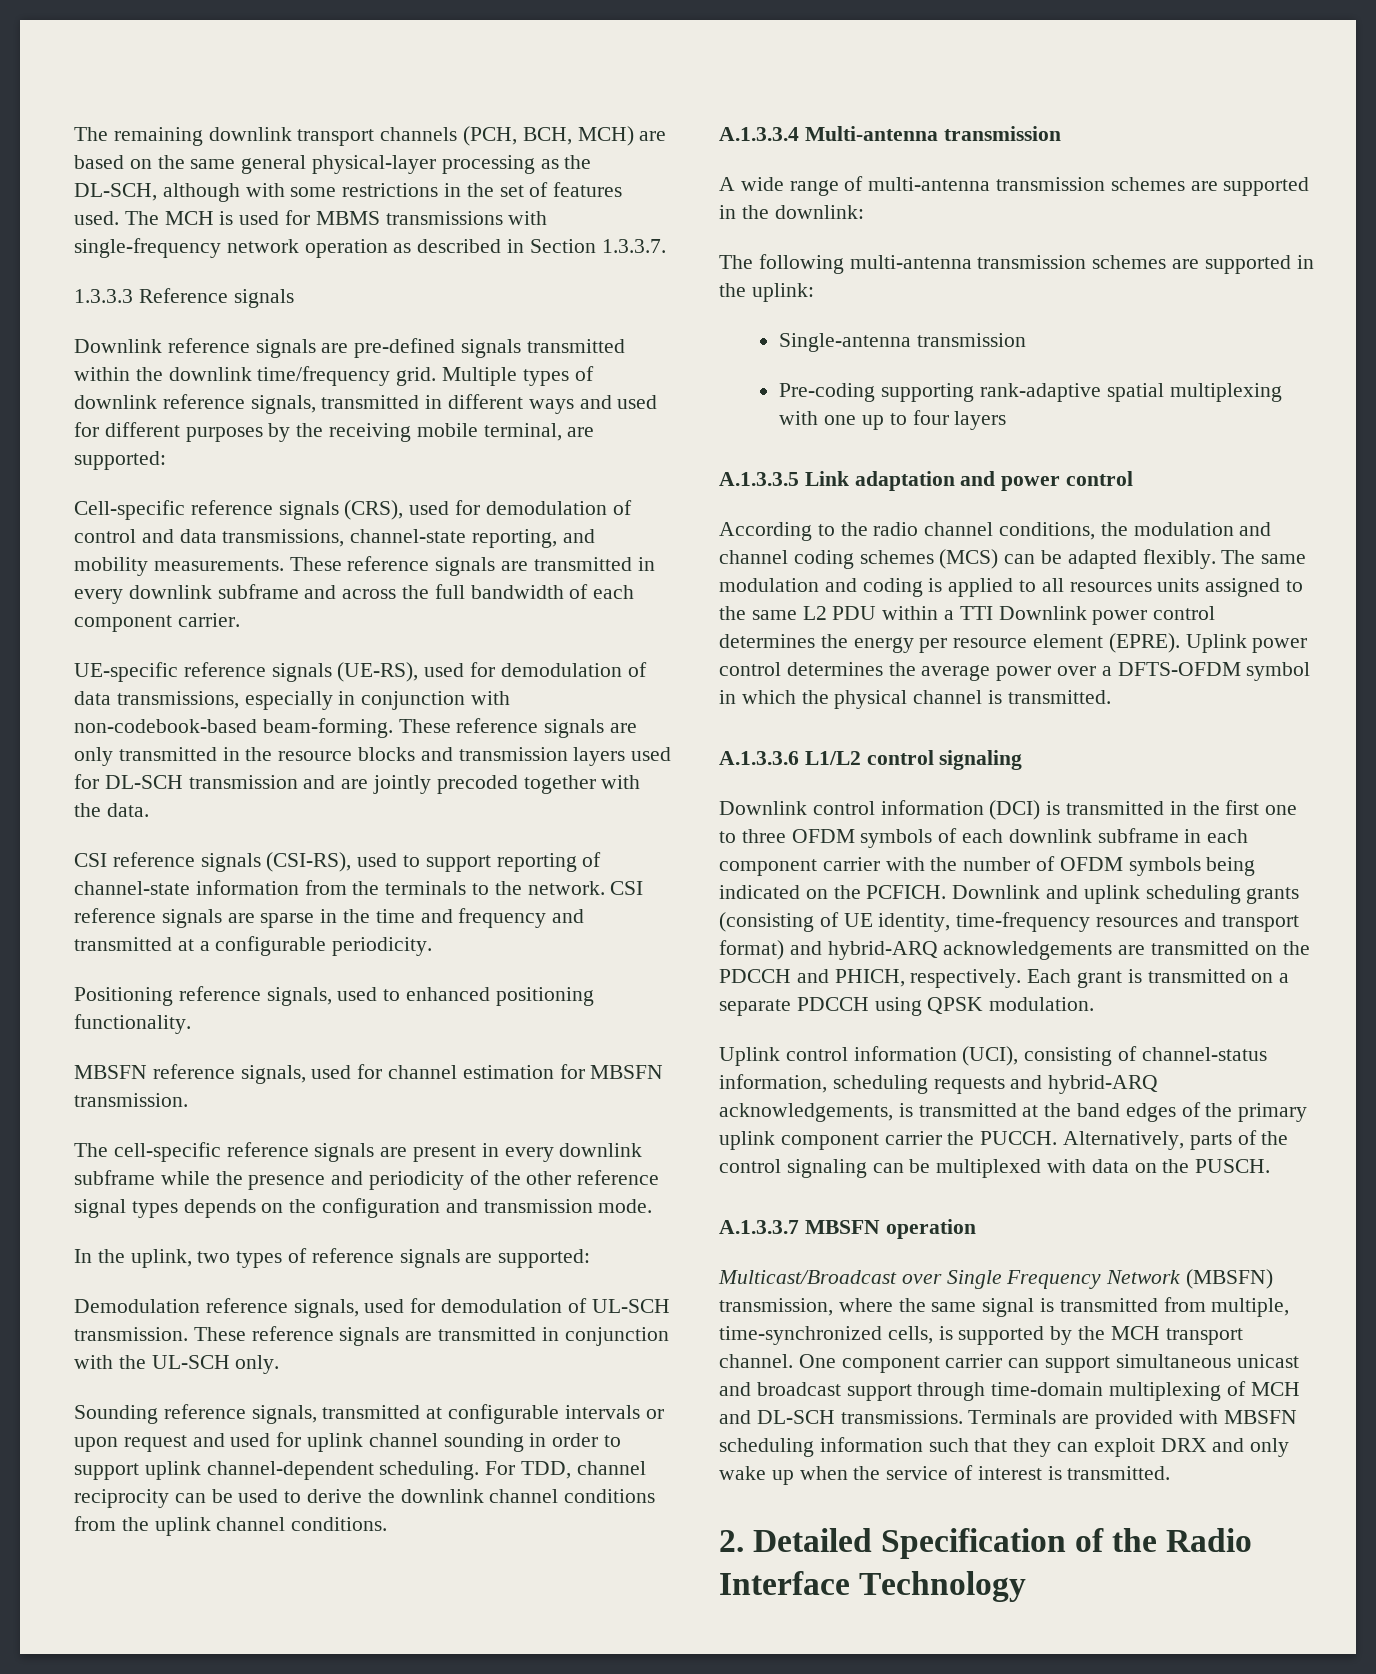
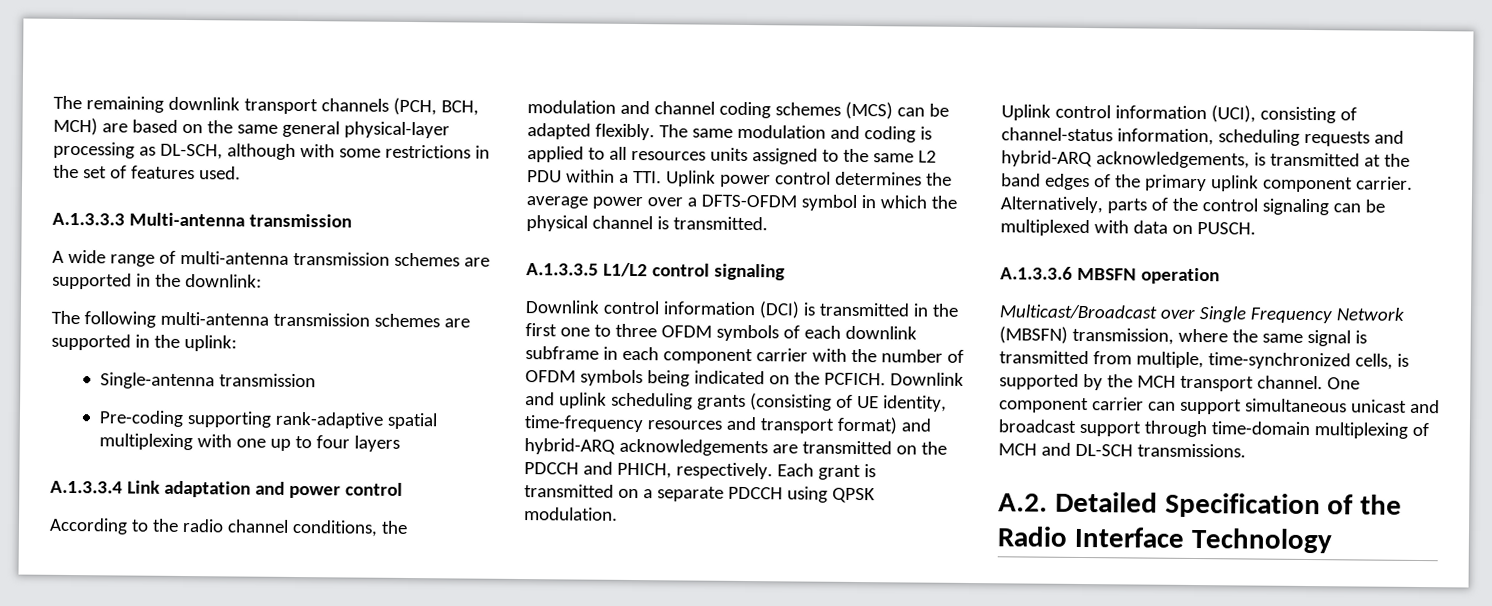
- The remaining downlink transport channels (PCH, BCH, MCH) are based on the same general physical-layer processing as the DL-SCH, although with some restrictions in the set of features used. The MCH is used for MBMS transmissions with single-frequency network operation as described in Section 1.3.3.7.
- 1.3.3.3 Reference signals
- Downlink reference signals are pre-defined signals transmitted within the downlink time/frequency grid. Multiple types of downlink reference signals, transmitted in different ways and used for different purposes by the receiving mobile terminal, are supported:
- Cell-specific reference signals (CRS), used for demodulation of control and data transmissions, channel-state reporting, and mobility measurements. These reference signals are transmitted in every downlink subframe and across the full bandwidth of each component carrier.
- UE-specific reference signals (UE-RS), used for demodulation of data transmissions, especially in conjunction with non-codebook-based beam-forming. These reference signals are only transmitted in the resource blocks and transmission layers used for DL-SCH transmission and are jointly precoded together with the data.
- CSI reference signals (CSI-RS), used to support reporting of channel-state information from the terminals to the network. CSI reference signals are sparse in the time and frequency and transmitted at a configurable periodicity.
- Positioning reference signals, used to enhanced positioning functionality.
- MBSFN reference signals, used for channel estimation for MBSFN transmission.
- The cell-specific reference signals are present in every downlink subframe while the presence and periodicity of the other reference signal types depends on the configuration and transmission mode.
- In the uplink, two types of reference signals are supported:
- Demodulation reference signals, used for demodulation of UL-SCH transmission. These reference signals are transmitted in conjunction with the UL-SCH only.
- Sounding reference signals, transmitted at configurable intervals or upon request and used for uplink channel sounding in order to support uplink channel-dependent scheduling. For TDD, channel reciprocity can be used to derive the downlink channel conditions from the uplink channel conditions.
- A.1.3.3.4 Multi-antenna transmission
+ The remaining downlink transport channels (PCH, BCH, MCH) are based on the same general physical-layer processing as DL-SCH, although with some restrictions in the set of features used.
+ A.1.3.3.3 Multi-antenna transmission
- A.1.3.3.5 Link adaptation and power control
+ A.1.3.3.4 Link adaptation and power control
- The same modulation and coding is applied to all resources units assigned to the same L2 PDU within a TTI Downlink power control determines the energy per resource element (EPRE). Uplink power control determines the average power over a DFTS-OFDM symbol in which the physical channel is transmitted.
+ The same modulation and coding is applied to all resources units assigned to the same L2 PDU within a TTI. Uplink power control determines the average power over a DFTS-OFDM symbol in which the physical channel is transmitted.
- A.1.3.3.6 L1/L2 control signaling
+ A.1.3.3.5 L1/L2 control signaling
- Uplink control information (UCI), consisting of channel-status information, scheduling requests and hybrid-ARQ acknowledgements, is transmitted at the band edges of the primary uplink component carrier the PUCCH.
+ Uplink control information (UCI), consisting of channel-status information, scheduling requests and hybrid-ARQ acknowledgements, is transmitted at the band edges of the primary uplink component carrier.
- Alternatively, parts of the control signaling can be multiplexed with data on the PUSCH.
+ Alternatively, parts of the control signaling can be multiplexed with data on PUSCH.
- A.1.3.3.7 MBSFN operation
+ A.1.3.3.6 MBSFN operation
- One component carrier can support simultaneous unicast and broadcast support through time-domain multiplexing of MCH and DL-SCH transmissions. Terminals are provided with MBSFN scheduling information such that they can exploit DRX and only wake up when the service of interest is transmitted.
- 2. Detailed Specification of the Radio Interface Technology
+ One component carrier can support simultaneous unicast and broadcast support through time-domain multiplexing of MCH and DL-SCH transmissions.
+ A.2. Detailed Specification of the Radio Interface Technology

